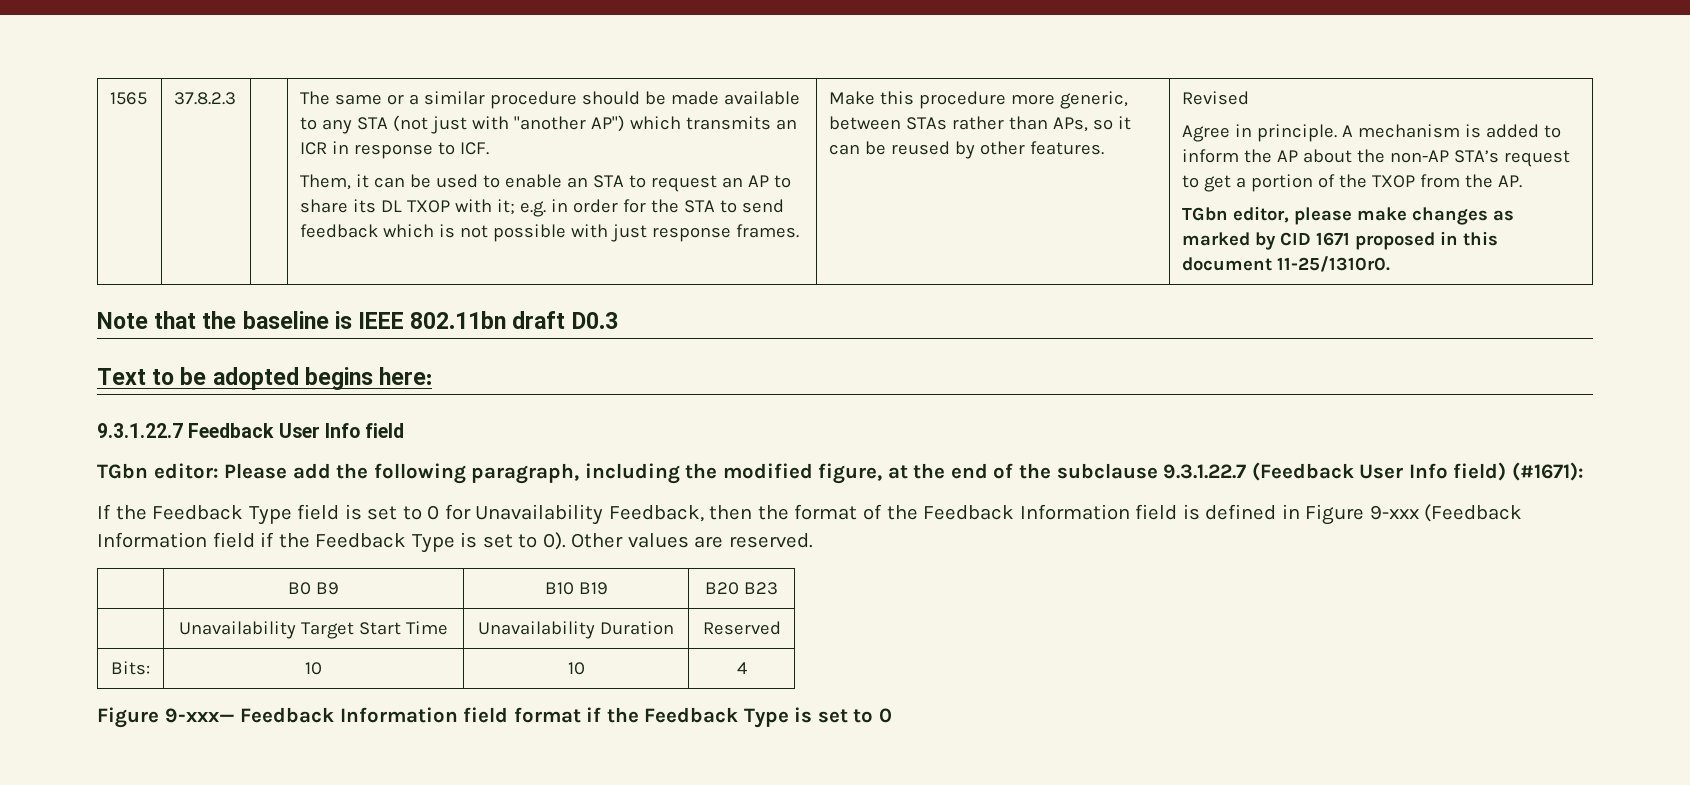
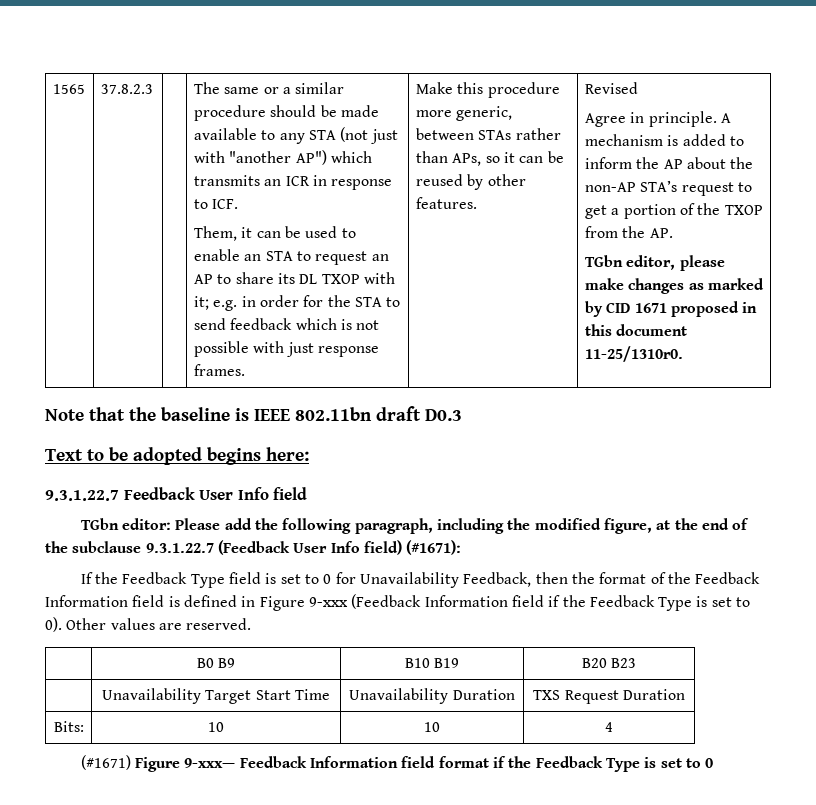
- | Unavailability Target Start Time | Unavailability Duration | Reserved
+ | Unavailability Target Start Time | Unavailability Duration | TXS Request Duration
- Figure 9-xxx— Feedback Information field format if the Feedback Type is set to 0
+ (#1671) Figure 9-xxx— Feedback Information field format if the Feedback Type is set to 0

